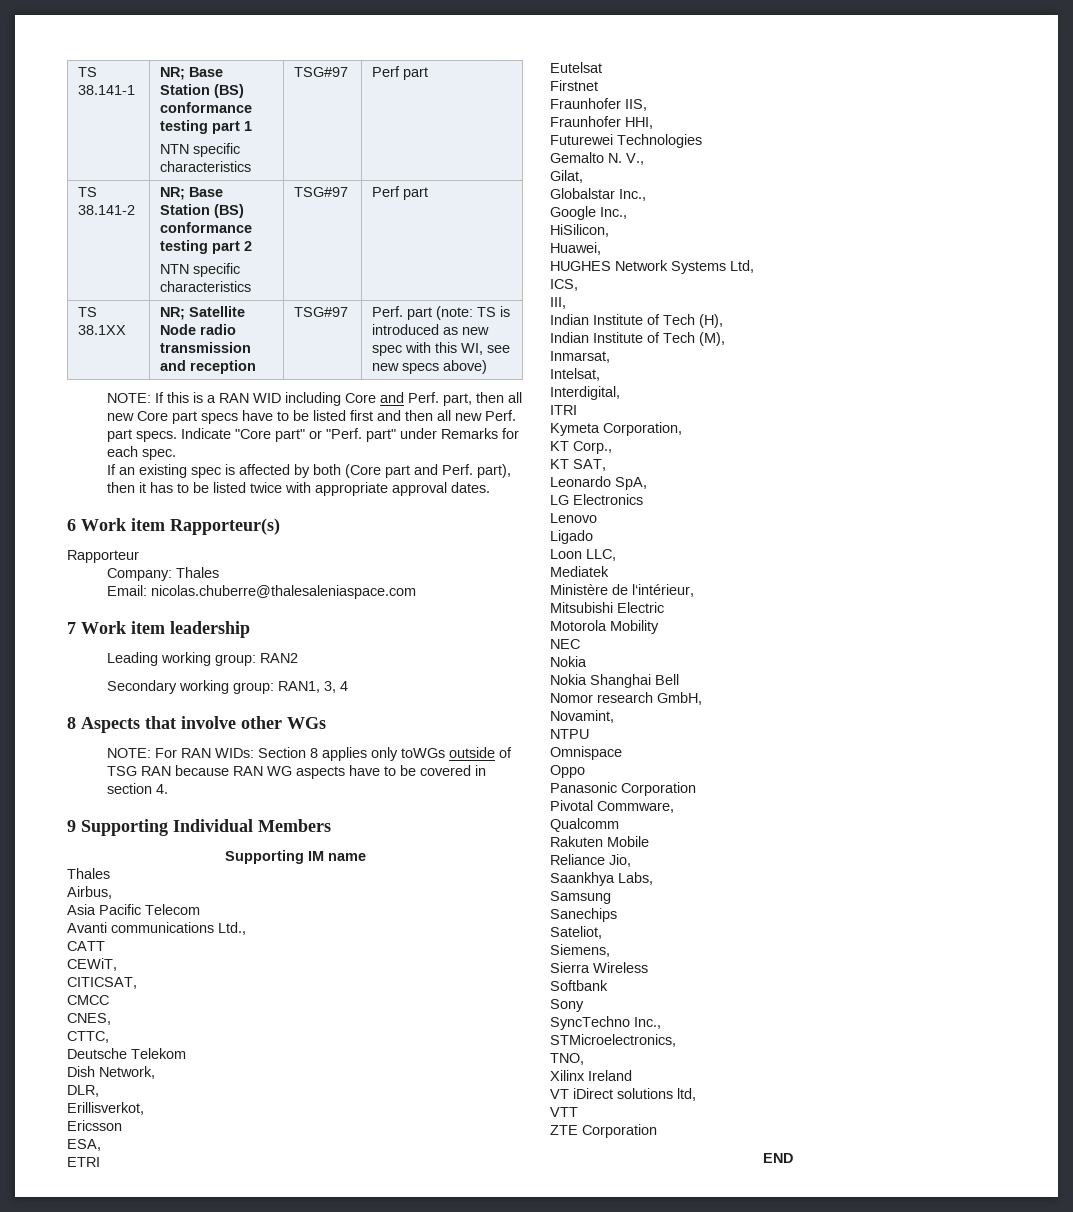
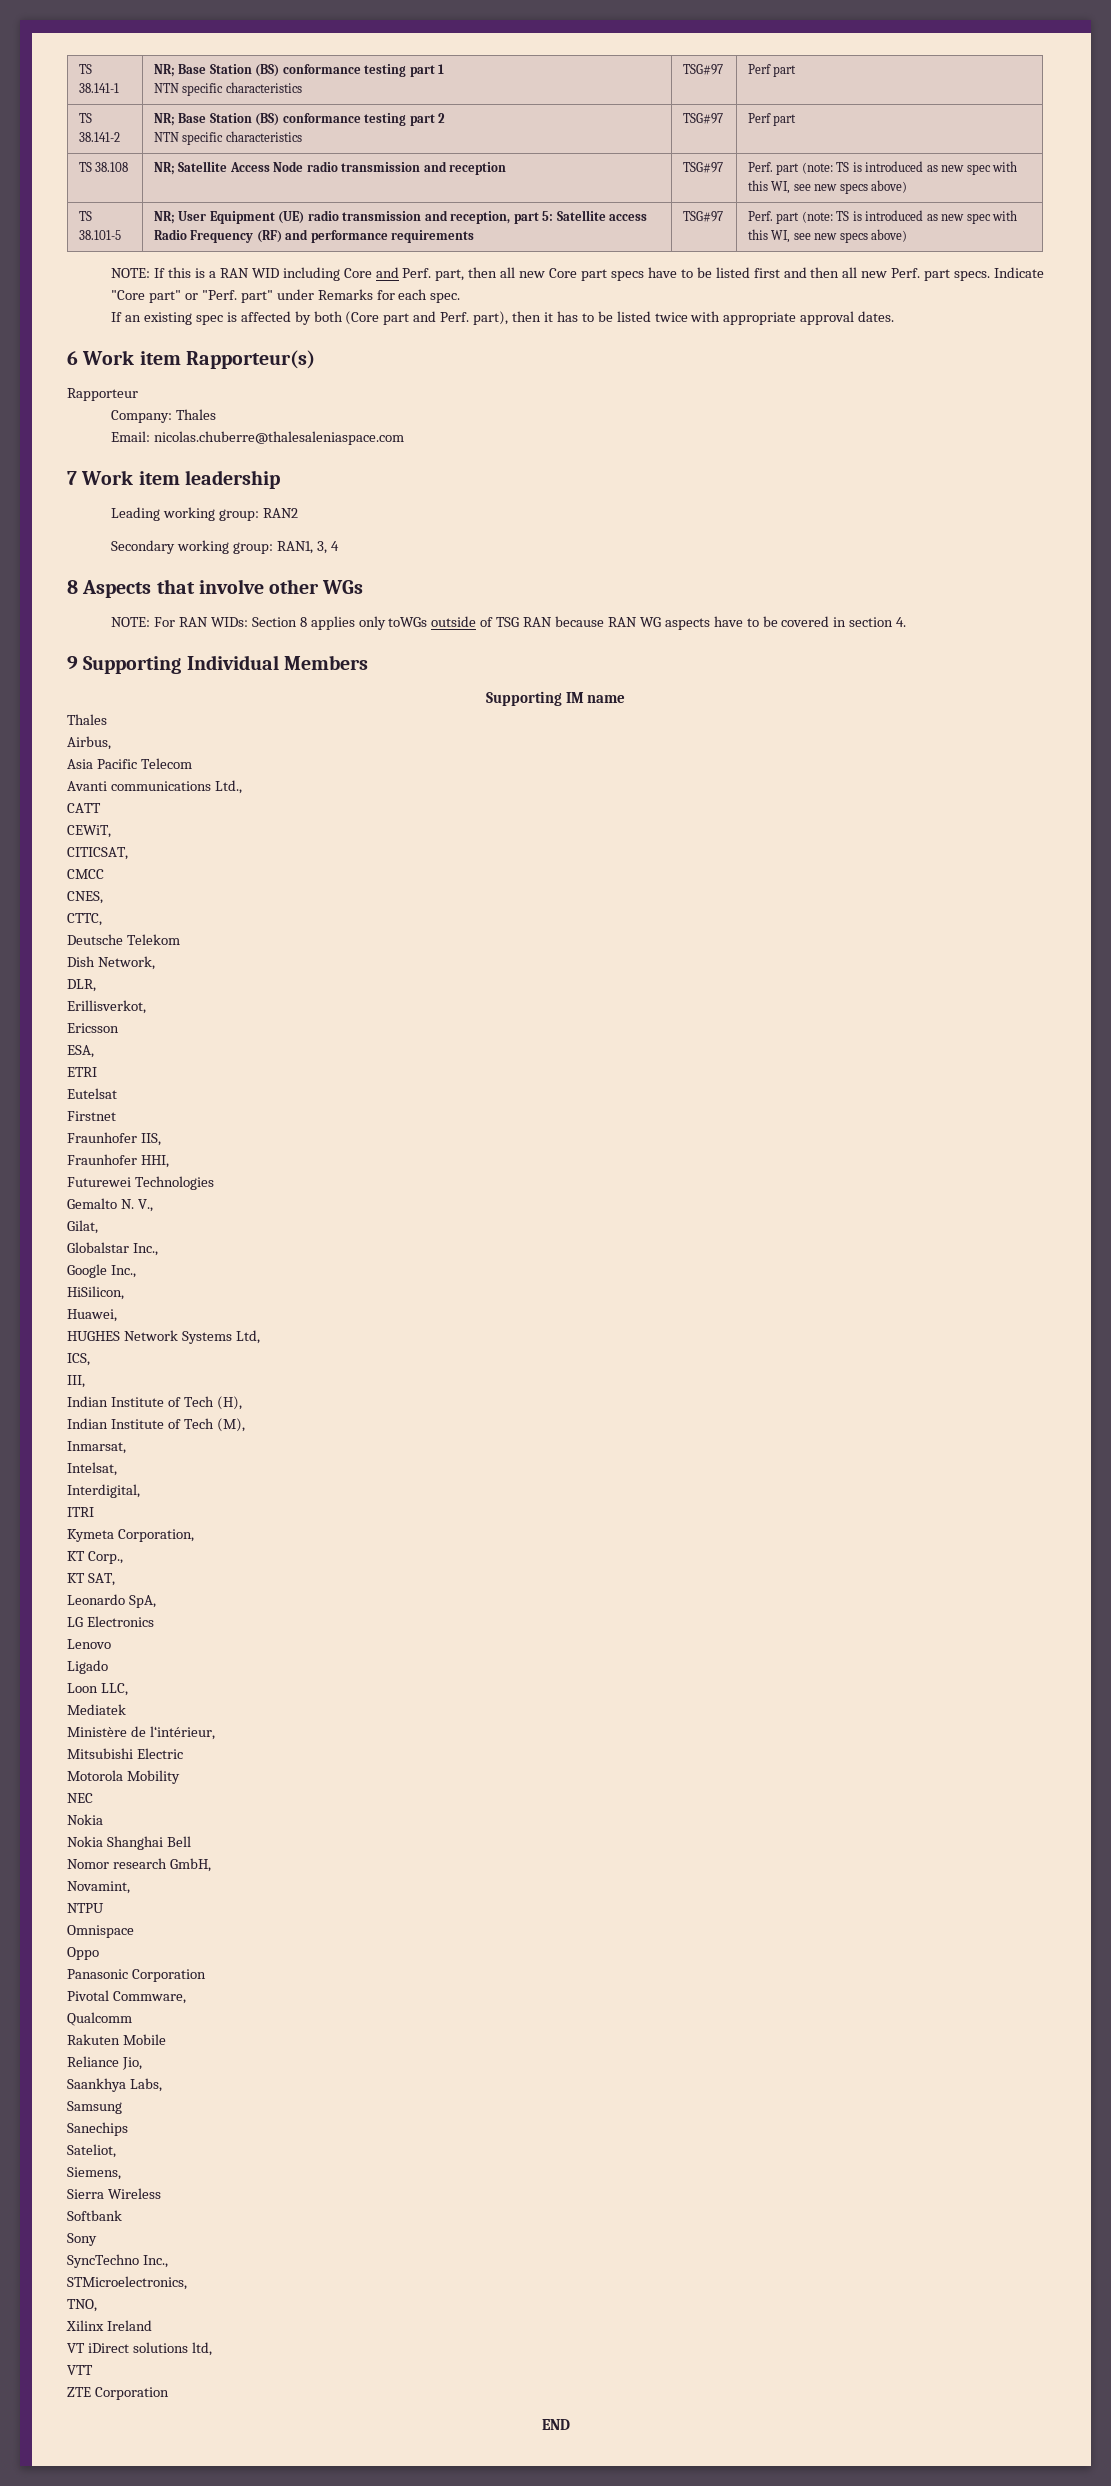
- TS 38.1XX | NR; Satellite Node radio transmission and reception | TSG#97 | Perf. part (note: TS is introduced as new spec with this WI, see new specs above)
+ TS 38.108 | NR; Satellite Access Node radio transmission and reception | TSG#97 | Perf. part (note: TS is introduced as new spec with this WI, see new specs above)
+ TS 38.101-5 | NR; User Equipment (UE) radio transmission and reception, part 5: Satellite access Radio Frequency (RF) and performance requirements | TSG#97 | Perf. part (note: TS is introduced as new spec with this WI, see new specs above)

